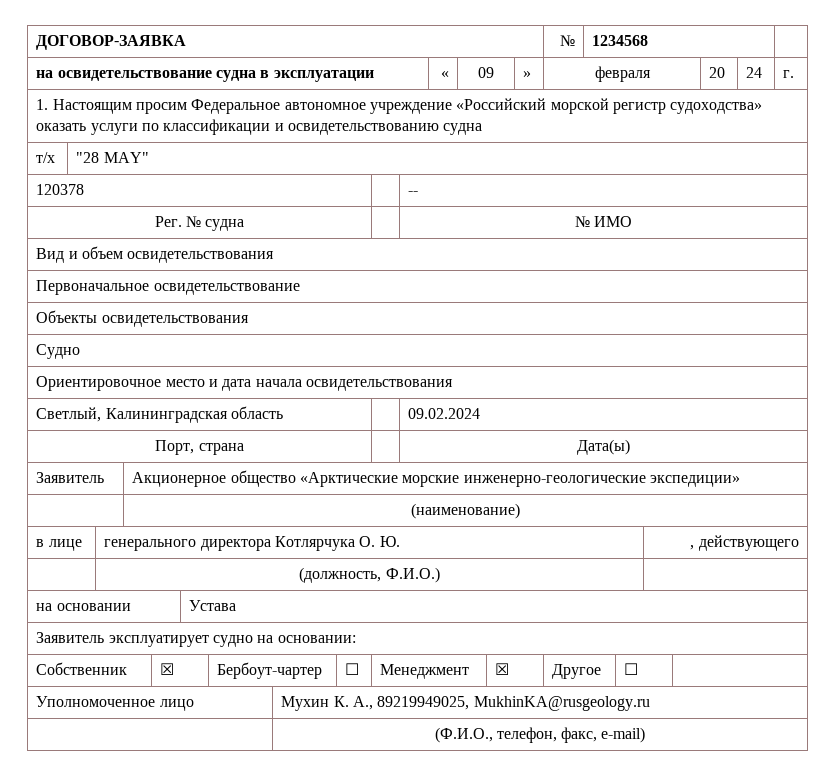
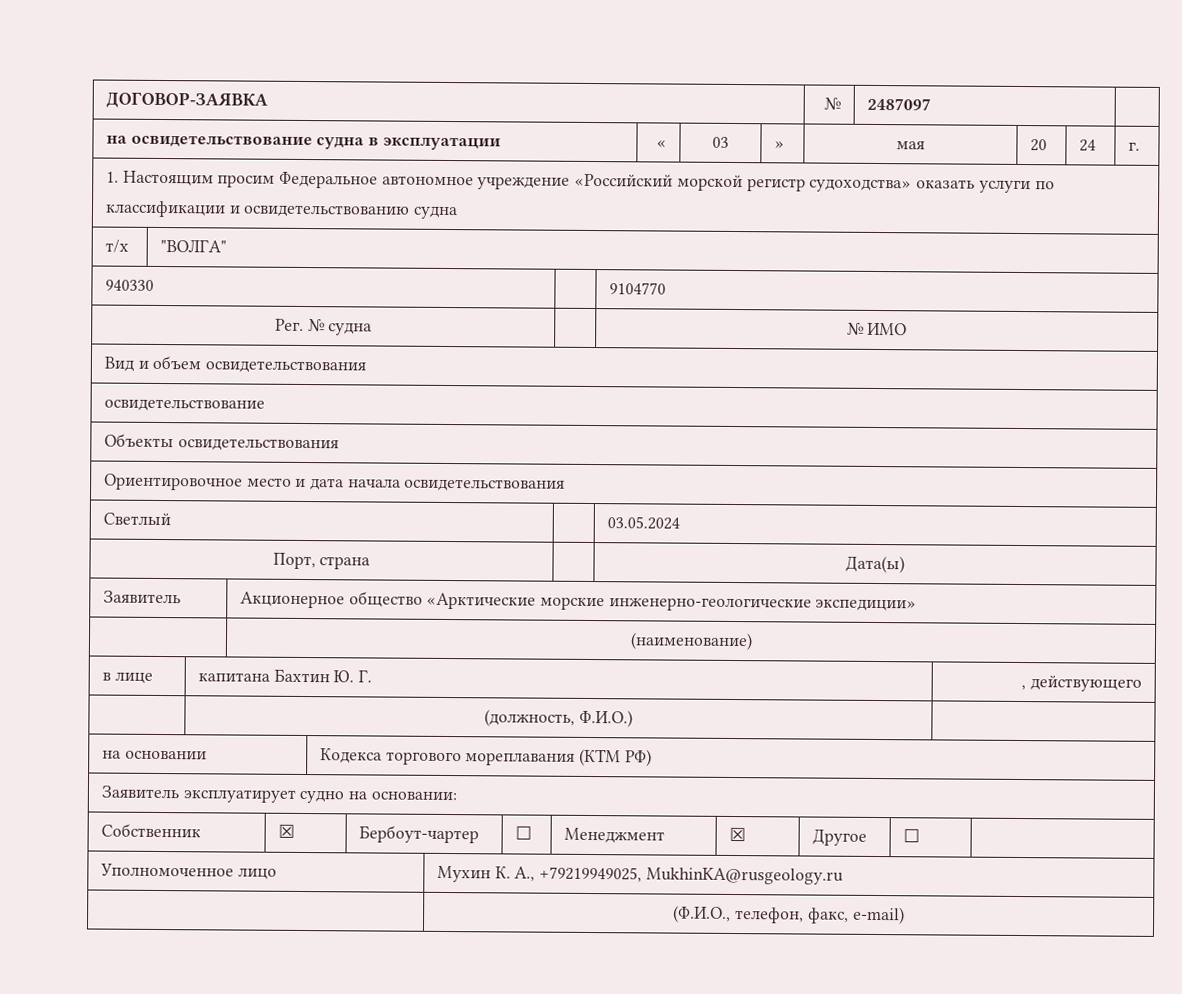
- ДОГОВОР-ЗАЯВКА | № | 1234568 |
+ ДОГОВОР-ЗАЯВКА | № | 2487097 |
- на освидетельствование судна в эксплуатации | « | 09 | » | февраля | 20 | 24 | г.
+ на освидетельствование судна в эксплуатации | « | 03 | » | мая | 20 | 24 | г.
- т/х | "28 MAY"
- 120378 | | --
+ т/х | "ВОЛГА"
+ 940330 | | 9104770
  Вид и объем освидетельствования
- Первоначальное освидетельствование
+ освидетельствование
- Судно
- Светлый, Калининградская область | | 09.02.2024
+ Светлый | | 03.05.2024
- в лице | генерального директора Котлярчука О. Ю. | , действующего
+ в лице | капитана Бахтин Ю. Г. | , действующего
- на основании | Устава
+ на основании | Кодекса торгового мореплавания (КТМ РФ)
- Уполномоченное лицо | Мухин К. А., 89219949025, MukhinKA@rusgeology.ru
+ Уполномоченное лицо | Мухин К. А., +79219949025, MukhinKA@rusgeology.ru

